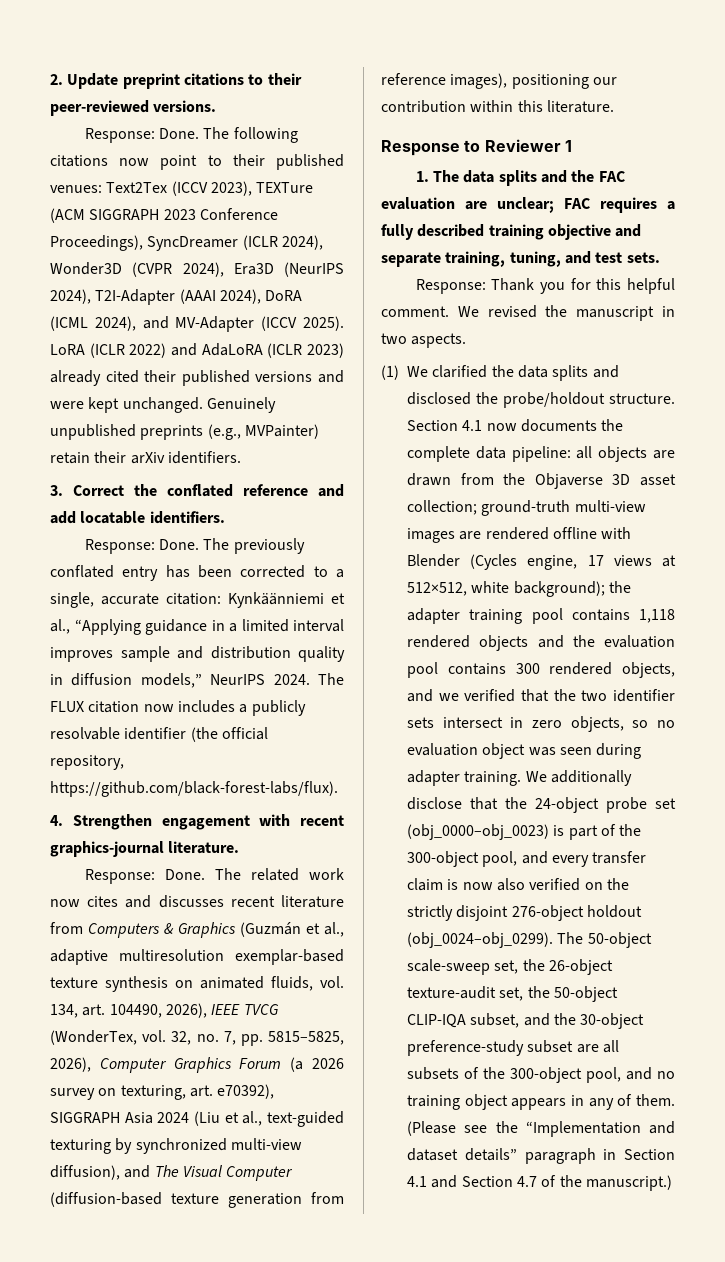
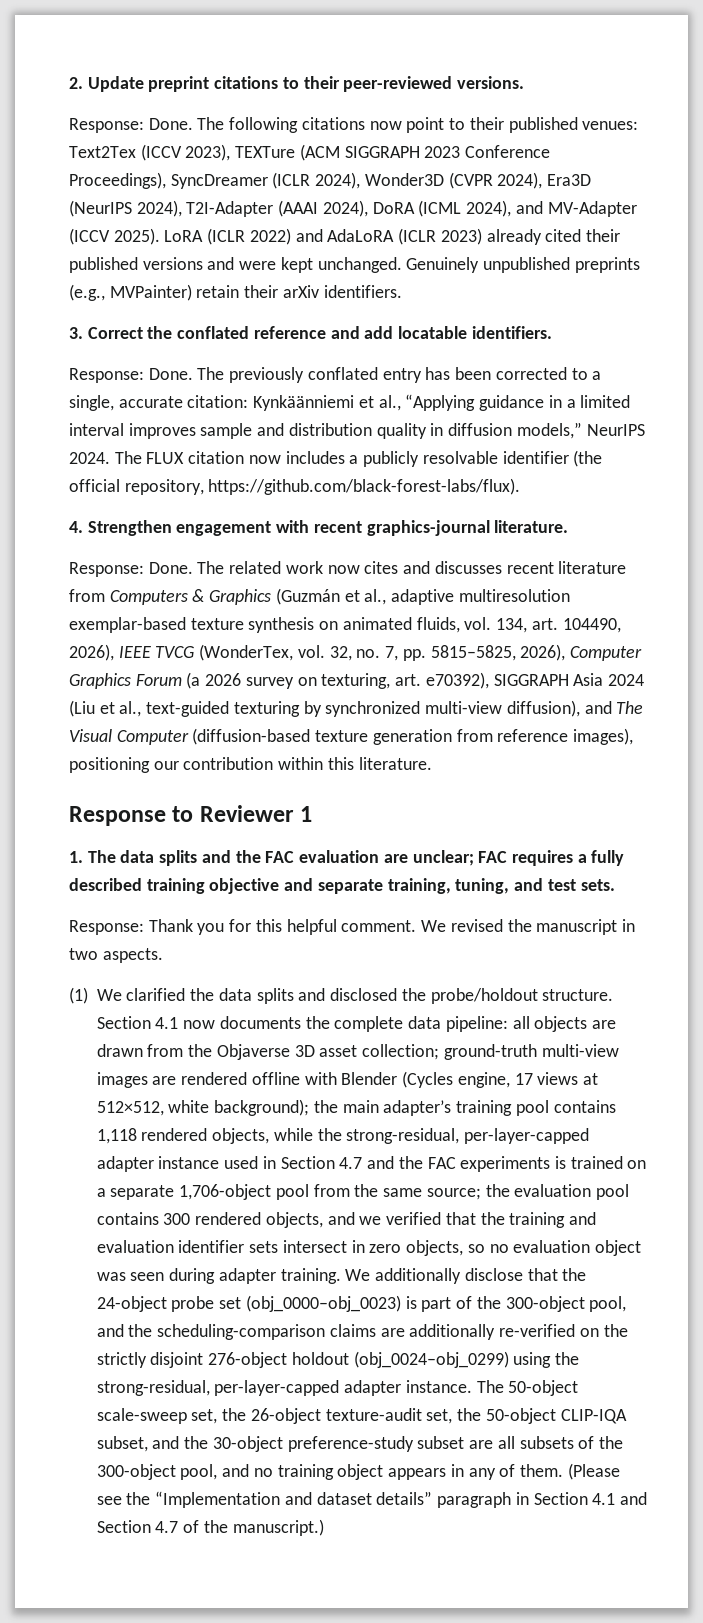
- the adapter training pool contains 1,118 rendered objects and the evaluation pool contains 300 rendered objects, and we verified that the two identifier sets intersect in zero objects, so no evaluation object was seen during adapter training.
+ the main adapter’s training pool contains 1,118 rendered objects, while the strong-residual, per-layer-capped adapter instance used in Section 4.7 and the FAC experiments is trained on a separate 1,706-object pool from the same source; the evaluation pool contains 300 rendered objects, and we verified that the training and evaluation identifier sets intersect in zero objects, so no evaluation object was seen during adapter training.
- We additionally disclose that the 24-object probe set (obj_0000–obj_0023) is part of the 300-object pool, and every transfer claim is now also verified on the strictly disjoint 276-object holdout (obj_0024–obj_0299).
+ We additionally disclose that the 24-object probe set (obj_0000–obj_0023) is part of the 300-object pool, and the scheduling-comparison claims are additionally re-verified on the strictly disjoint 276-object holdout (obj_0024–obj_0299) using the strong-residual, per-layer-capped adapter instance.

